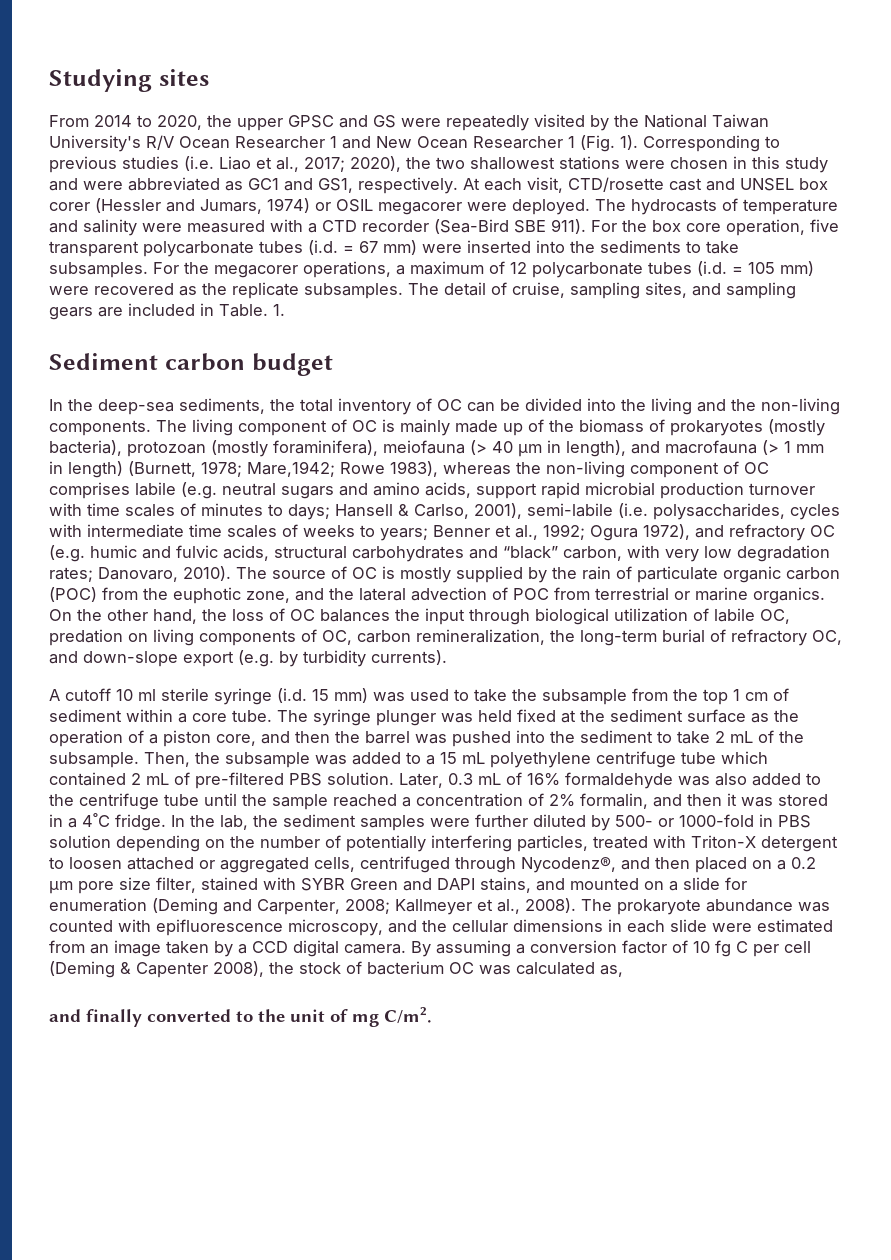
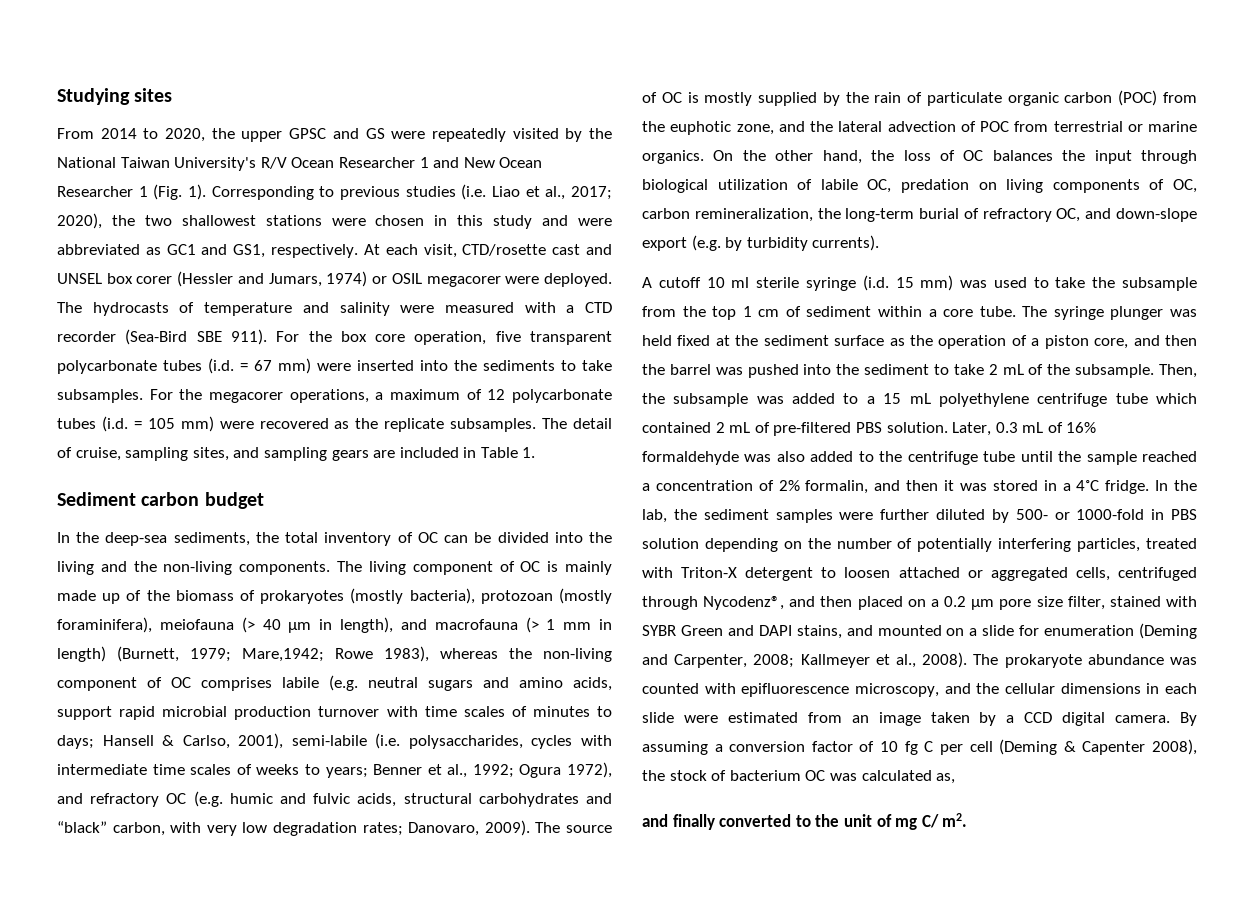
- The detail of cruise, sampling sites, and sampling gears are included in Table. 1.
+ The detail of cruise, sampling sites, and sampling gears are included in Table 1.
- The living component of OC is mainly made up of the biomass of prokaryotes (mostly bacteria), protozoan (mostly foraminifera), meiofauna (> 40 μm in length), and macrofauna (> 1 mm in length) (Burnett, 1978;
+ The living component of OC is mainly made up of the biomass of prokaryotes (mostly bacteria), protozoan (mostly foraminifera), meiofauna (> 40 μm in length), and macrofauna (> 1 mm in length) (Burnett, 1979;
- Danovaro, 2010).
+ Danovaro, 2009).
- and finally converted to the unit of mg C/m2.
+ and finally converted to the unit of mg C/ m2.

